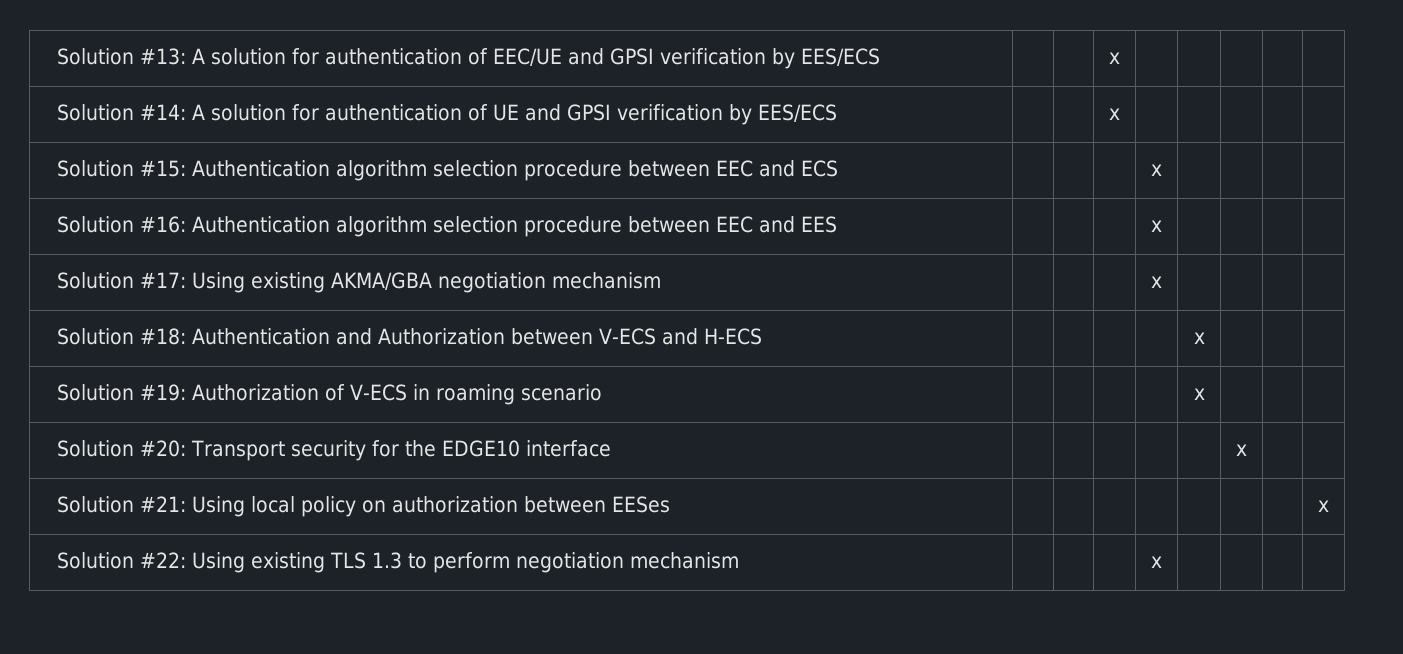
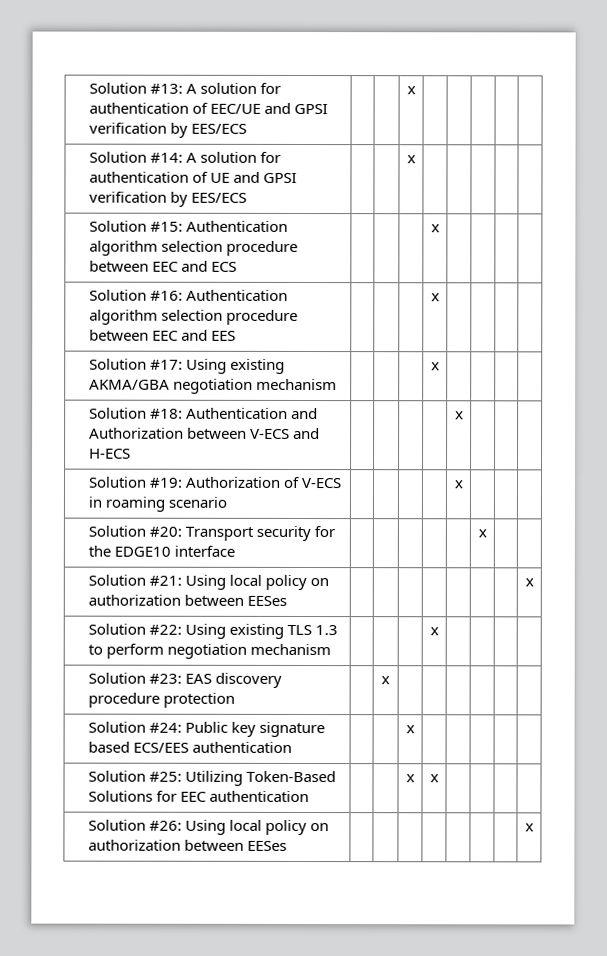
+ Solution #23: EAS discovery procedure protection | | x | | | | | |
+ Solution #24: Public key signature based ECS/EES authentication | | | x | | | | |
+ Solution #25: Utilizing Token-Based Solutions for EEC authentication | | | x | x | | | |
+ Solution #26: Using local policy on authorization between EESes | | | | | | | | x

